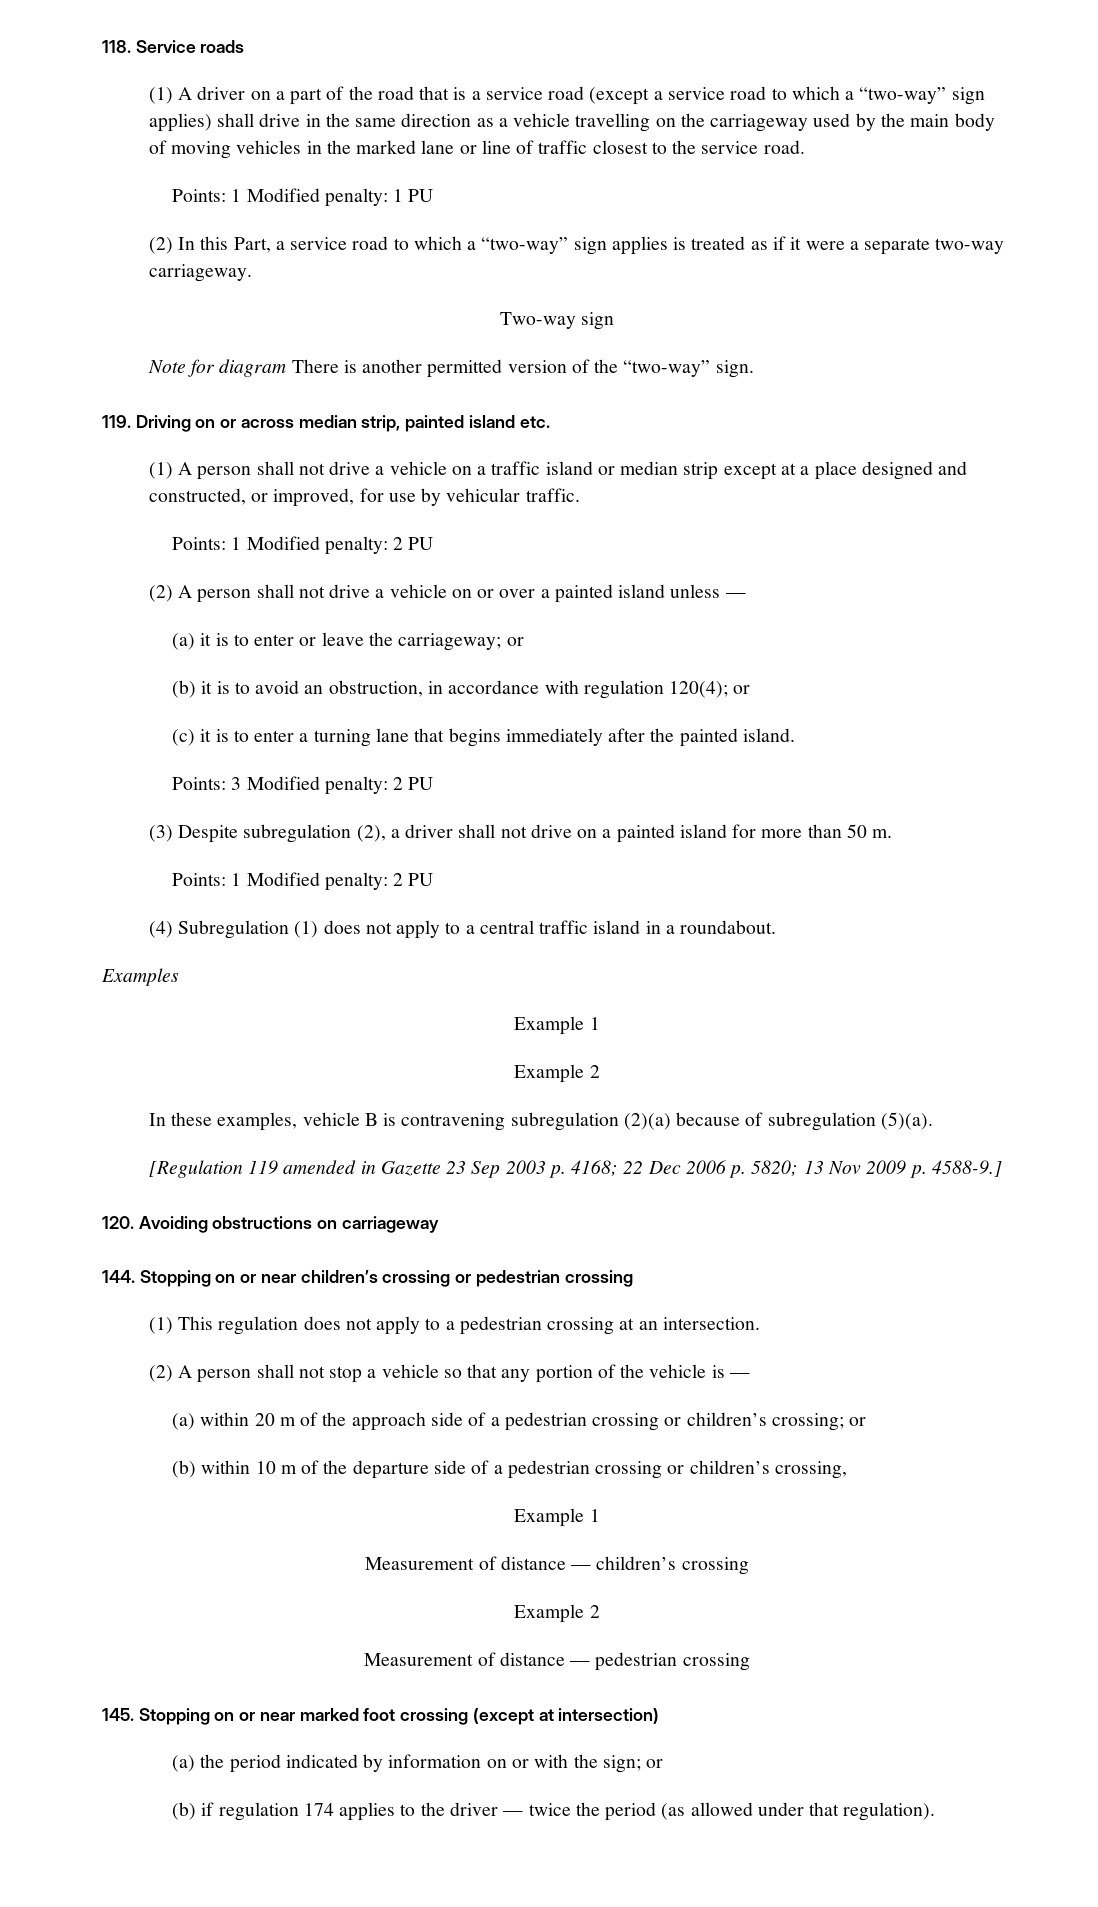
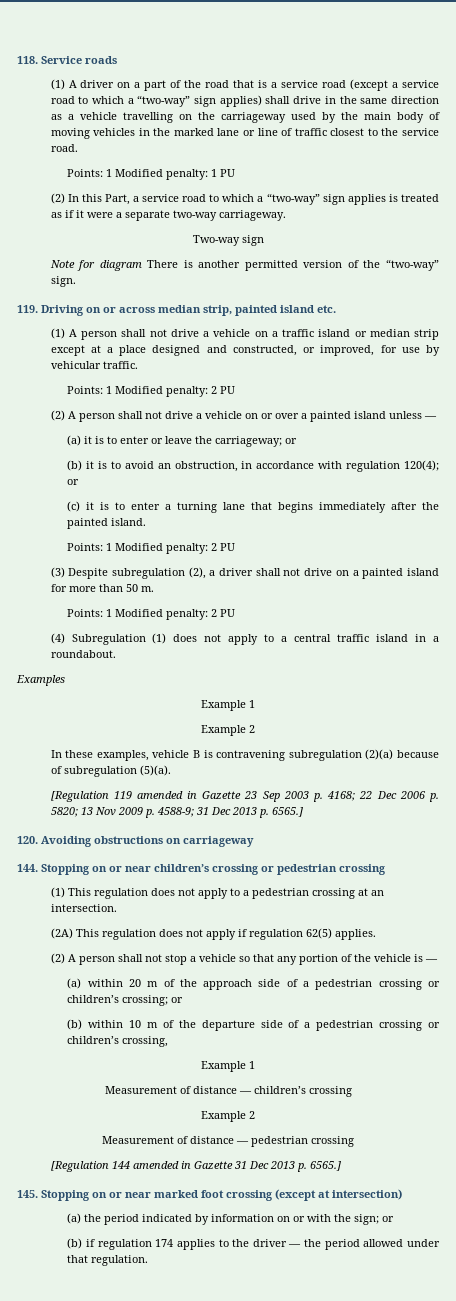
  (c) it is to enter a turning lane that begins immediately after the painted island.
- Points: 3 Modified penalty: 2 PU
+ Points: 1 Modified penalty: 2 PU
- [Regulation 119 amended in Gazette 23 Sep 2003 p. 4168; 22 Dec 2006 p. 5820; 13 Nov 2009 p. 4588-9.]
+ [Regulation 119 amended in Gazette 23 Sep 2003 p. 4168; 22 Dec 2006 p. 5820; 13 Nov 2009 p. 4588-9; 31 Dec 2013 p. 6565.]
+ (2A) This regulation does not apply if regulation 62(5) applies.
+ [Regulation 144 amended in Gazette 31 Dec 2013 p. 6565.]
- (b) if regulation 174 applies to the driver — twice the period (as allowed under that regulation).
+ (b) if regulation 174 applies to the driver — the period allowed under that regulation.

